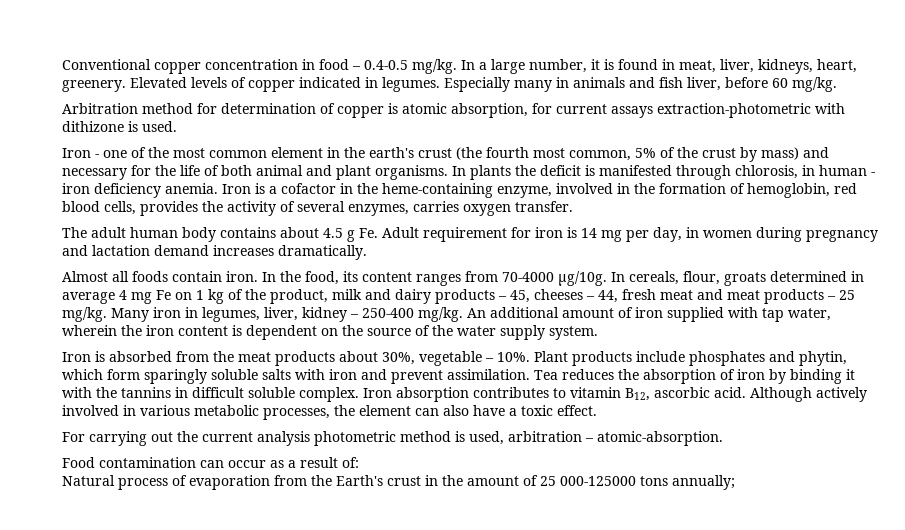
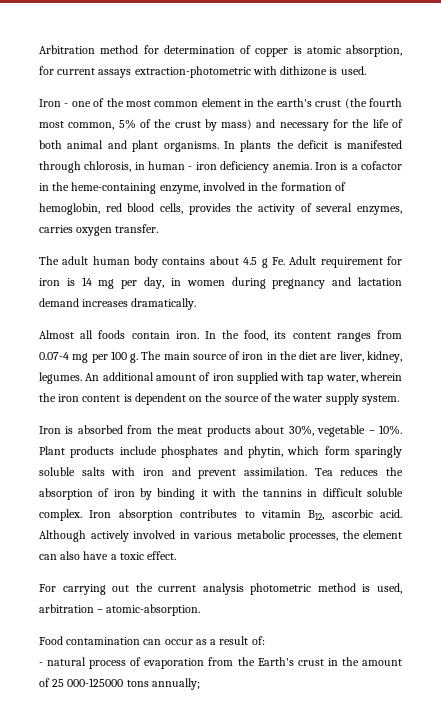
- Conventional copper concentration in food – 0.4-0.5 mg/kg. In a large number, it is found in meat, liver, kidneys, heart, greenery. Elevated levels of copper indicated in legumes. Especially many in animals and fish liver, before 60 mg/kg.
- In the food, its content ranges from 70-4000 μg/10g. In cereals, flour, groats determined in average 4 mg Fe on 1 kg of the product, milk and dairy products – 45, cheeses – 44, fresh meat and meat products – 25 mg/kg. Many iron in legumes, liver, kidney – 250-400 mg/kg.
+ In the food, its content ranges from 0.07-4 mg per 100 g. The main source of iron in the diet are liver, kidney, legumes.
- Natural process of evaporation from the Earth's crust in the amount of 25 000-125000 tons annually;
+ - natural process of evaporation from the Earth's crust in the amount of 25 000-125000 tons annually;

